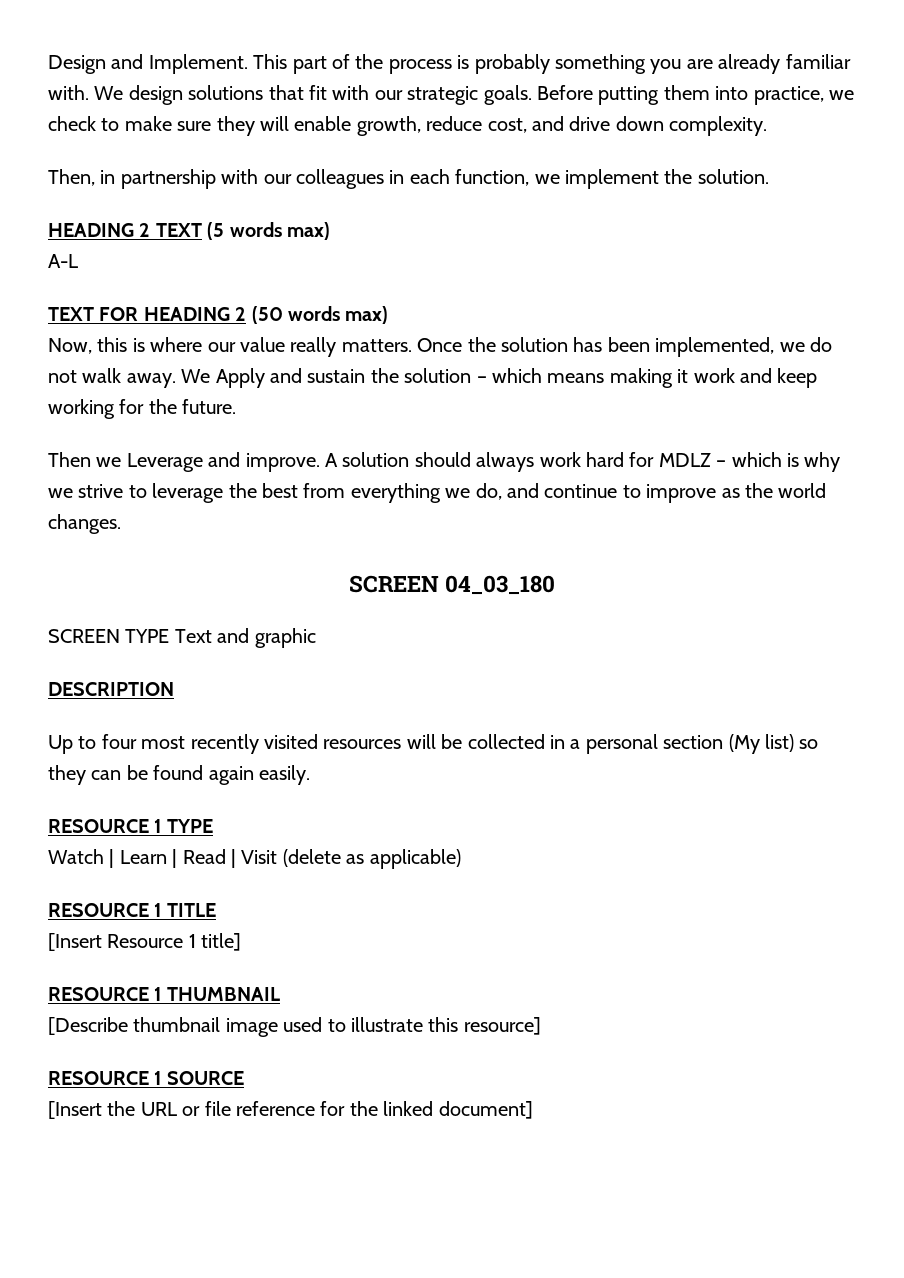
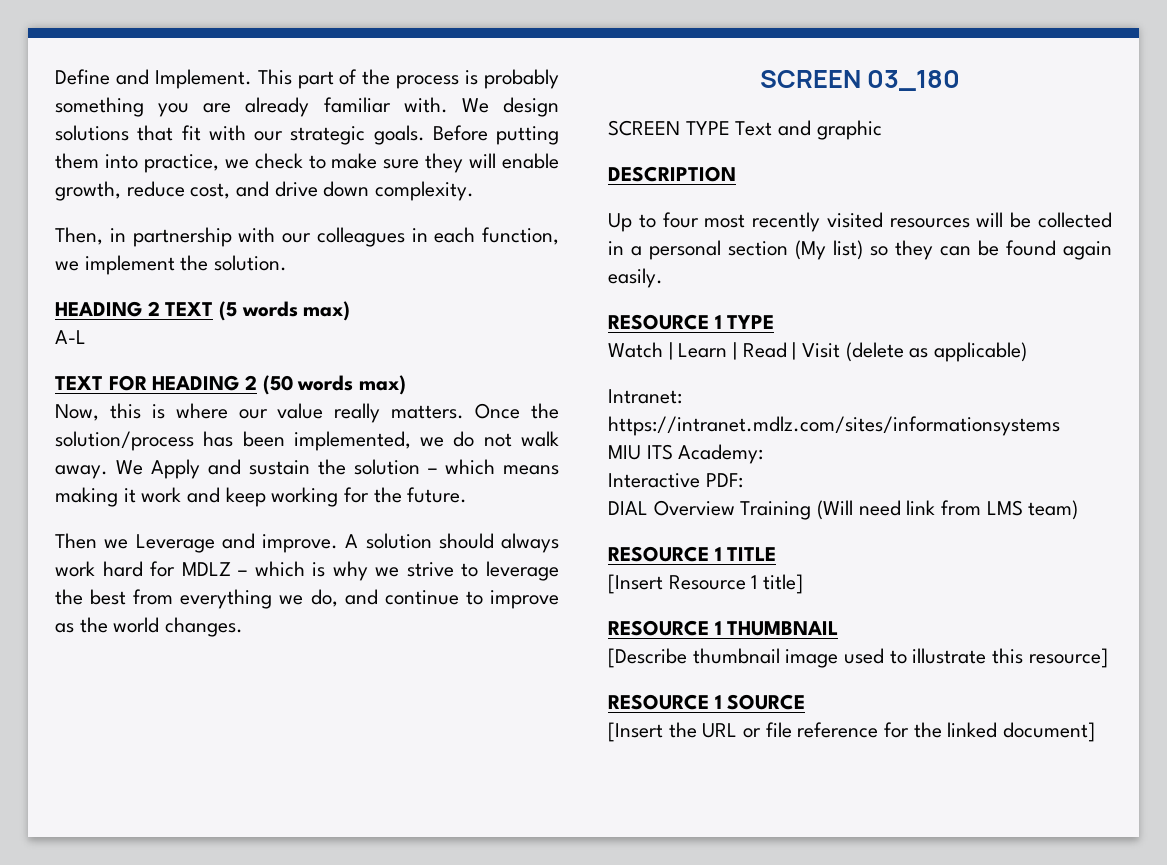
- Design and Implement.
+ Define and Implement.
- Once the solution has been implemented, we do not walk away.
+ Once the solution/process has been implemented, we do not walk away.
- SCREEN 04_03_180
+ SCREEN 03_180
+ Intranet: https://intranet.mdlz.com/sites/informationsystems
+ MIU ITS Academy:
+ Interactive PDF:
+ DIAL Overview Training (Will need link from LMS team)

